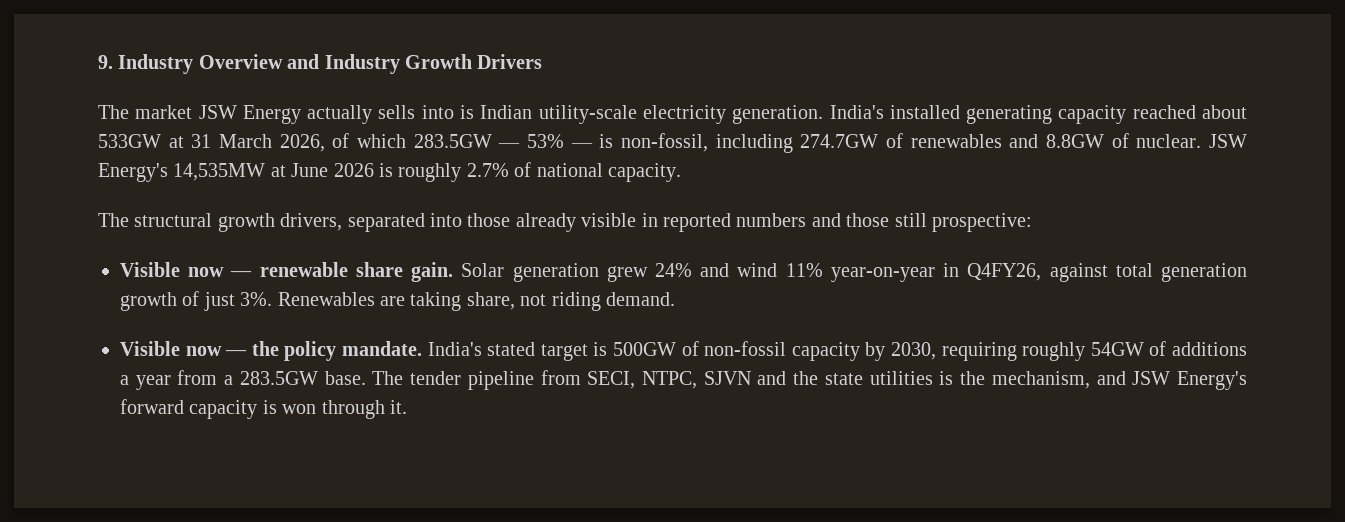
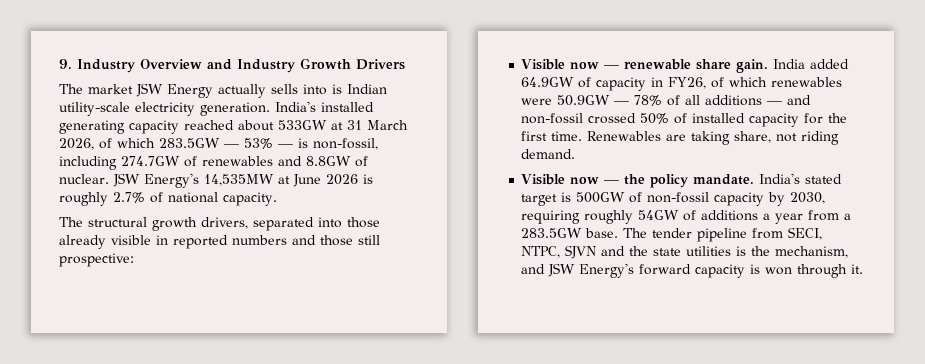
- Solar generation grew 24% and wind 11% year-on-year in Q4FY26, against total generation growth of just 3%.
+ India added 64.9GW of capacity in FY26, of which renewables were 50.9GW — 78% of all additions — and non-fossil crossed 50% of installed capacity for the first time.

